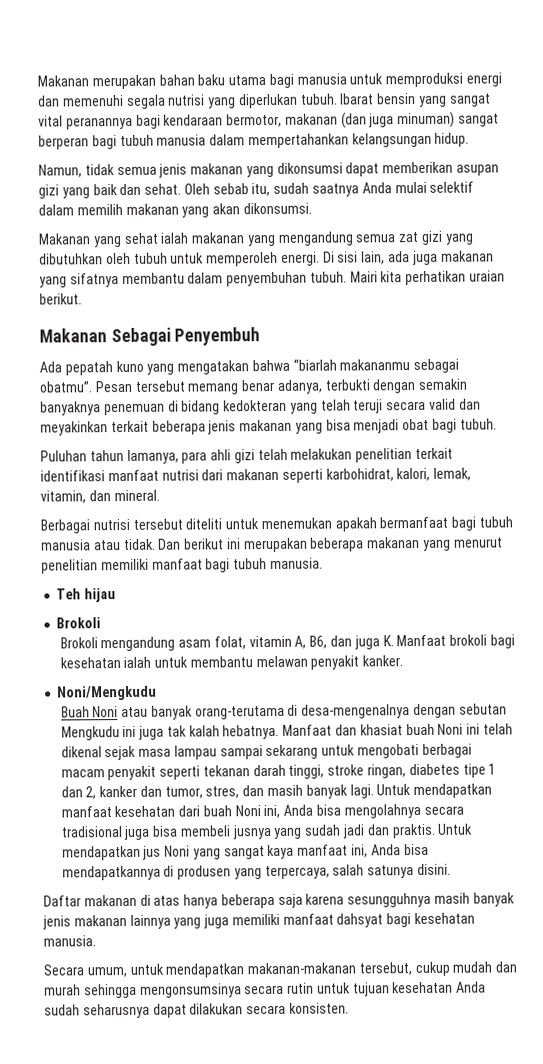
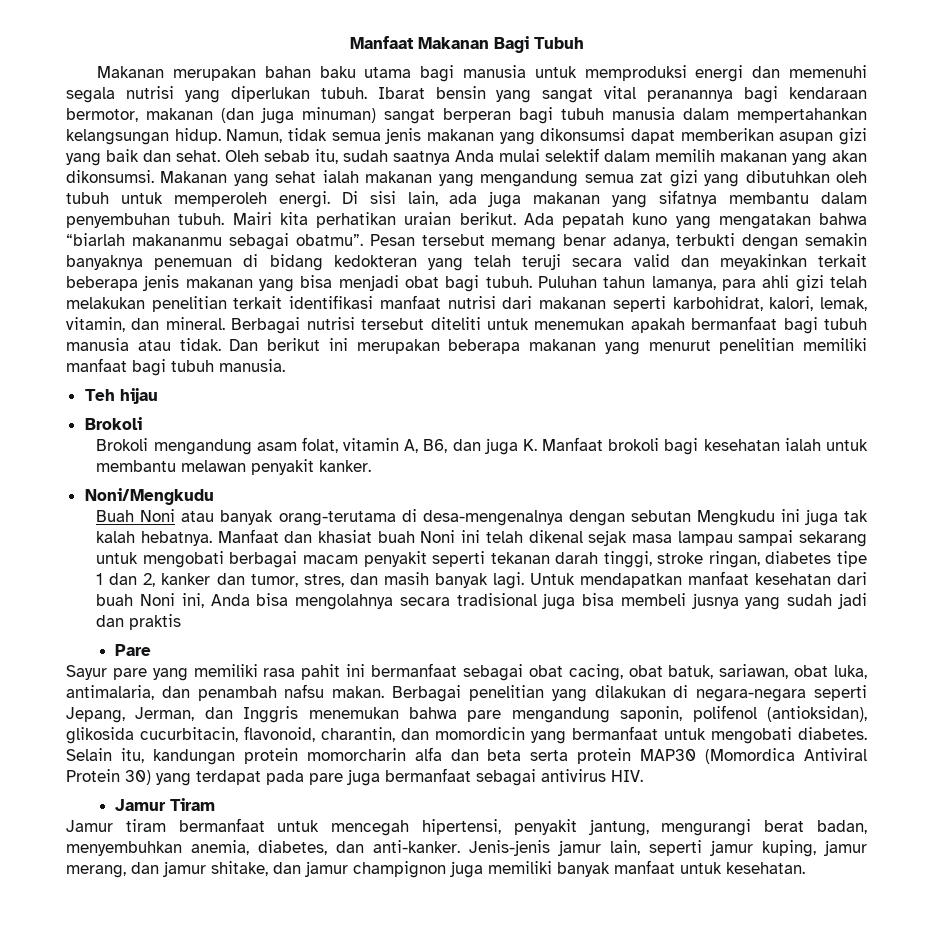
+ Manfaat Makanan Bagi Tubuh
- Ibarat bensin yang sangat vital peranannya bagi kendaraan bermotor, makanan (dan juga minuman) sangat berperan bagi tubuh manusia dalam mempertahankan kelangsungan hidup.
- Namun, tidak semua jenis makanan yang dikonsumsi dapat memberikan asupan gizi yang baik dan sehat.
+ Ibarat bensin yang sangat vital peranannya bagi kendaraan bermotor, makanan (dan juga minuman) sangat berperan bagi tubuh manusia dalam mempertahankan kelangsungan hidup. Namun, tidak semua jenis makanan yang dikonsumsi dapat memberikan asupan gizi yang baik dan sehat.
- Oleh sebab itu, sudah saatnya Anda mulai selektif dalam memilih makanan yang akan dikonsumsi.
- Makanan yang sehat ialah makanan yang mengandung semua zat gizi yang dibutuhkan oleh tubuh untuk memperoleh energi.
+ Oleh sebab itu, sudah saatnya Anda mulai selektif dalam memilih makanan yang akan dikonsumsi. Makanan yang sehat ialah makanan yang mengandung semua zat gizi yang dibutuhkan oleh tubuh untuk memperoleh energi.
- Mairi kita perhatikan uraian berikut.
- Makanan Sebagai Penyembuh
- Ada pepatah kuno yang mengatakan bahwa “biarlah makananmu sebagai obatmu”.
+ Mairi kita perhatikan uraian berikut. Ada pepatah kuno yang mengatakan bahwa “biarlah makananmu sebagai obatmu”.
- Pesan tersebut memang benar adanya, terbukti dengan semakin banyaknya penemuan di bidang kedokteran yang telah teruji secara valid dan meyakinkan terkait beberapa jenis makanan yang bisa menjadi obat bagi tubuh.
- Puluhan tahun lamanya, para ahli gizi telah melakukan penelitian terkait identifikasi manfaat nutrisi dari makanan seperti karbohidrat, kalori, lemak, vitamin, dan mineral.
- Berbagai nutrisi tersebut diteliti untuk menemukan apakah bermanfaat bagi tubuh manusia atau tidak.
+ Pesan tersebut memang benar adanya, terbukti dengan semakin banyaknya penemuan di bidang kedokteran yang telah teruji secara valid dan meyakinkan terkait beberapa jenis makanan yang bisa menjadi obat bagi tubuh. Puluhan tahun lamanya, para ahli gizi telah melakukan penelitian terkait identifikasi manfaat nutrisi dari makanan seperti karbohidrat, kalori, lemak, vitamin, dan mineral. Berbagai nutrisi tersebut diteliti untuk menemukan apakah bermanfaat bagi tubuh manusia atau tidak.
- Untuk mendapatkan manfaat kesehatan dari buah Noni ini, Anda bisa mengolahnya secara tradisional juga bisa membeli jusnya yang sudah jadi dan praktis. Untuk mendapatkan jus Noni yang sangat kaya manfaat ini, Anda bisa mendapatkannya di produsen yang terpercaya, salah satunya disini.
- Daftar makanan di atas hanya beberapa saja karena sesungguhnya masih banyak jenis makanan lainnya yang juga memiliki manfaat dahsyat bagi kesehatan manusia.
- Secara umum, untuk mendapatkan makanan-makanan tersebut, cukup mudah dan murah sehingga mengonsumsinya secara rutin untuk tujuan kesehatan Anda sudah seharusnya dapat dilakukan secara konsisten.
+ Untuk mendapatkan manfaat kesehatan dari buah Noni ini, Anda bisa mengolahnya secara tradisional juga bisa membeli jusnya yang sudah jadi dan praktis
+ Pare
+ Sayur pare yang memiliki rasa pahit ini bermanfaat sebagai obat cacing, obat batuk, sariawan, obat luka, antimalaria, dan penambah nafsu makan. Berbagai penelitian yang dilakukan di negara-negara seperti Jepang, Jerman, dan Inggris menemukan bahwa pare mengandung saponin, polifenol (antioksidan), glikosida cucurbitacin, flavonoid, charantin, dan momordicin yang bermanfaat untuk mengobati diabetes. Selain itu, kandungan protein momorcharin alfa dan beta serta protein MAP30 (Momordica Antiviral Protein 30) yang terdapat pada pare juga bermanfaat sebagai antivirus HIV.
+ Jamur Tiram
+ Jamur tiram bermanfaat untuk mencegah hipertensi, penyakit jantung, mengurangi berat badan, menyembuhkan anemia, diabetes, dan anti-kanker. Jenis-jenis jamur lain, seperti jamur kuping, jamur merang, dan jamur shitake, dan jamur champignon juga memiliki banyak manfaat untuk kesehatan.

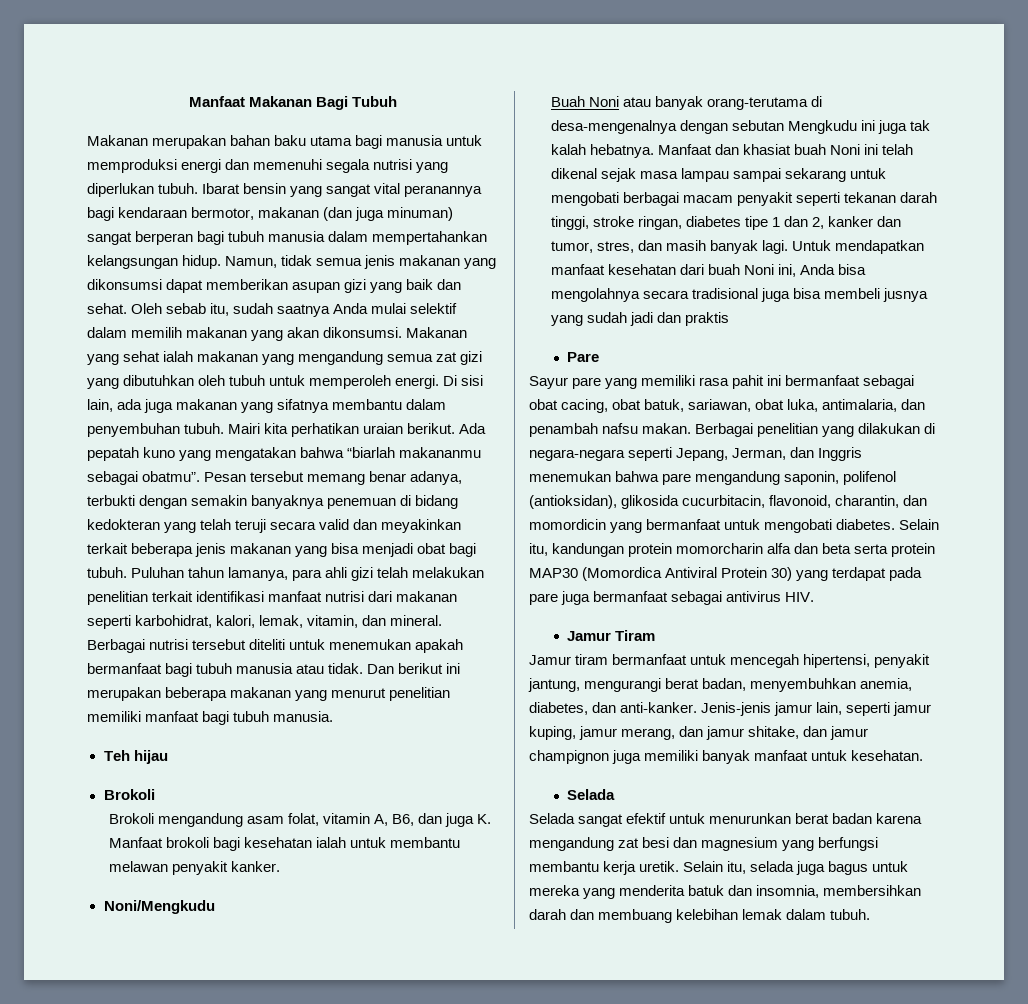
  Jenis-jenis jamur lain, seperti jamur kuping, jamur merang, dan jamur shitake, dan jamur champignon juga memiliki banyak manfaat untuk kesehatan.
+ Selada
+ Selada sangat efektif untuk menurunkan berat badan karena mengandung zat besi dan magnesium yang berfungsi membantu kerja uretik. Selain itu, selada juga bagus untuk mereka yang menderita batuk dan insomnia, membersihkan darah dan membuang kelebihan lemak dalam tubuh.

